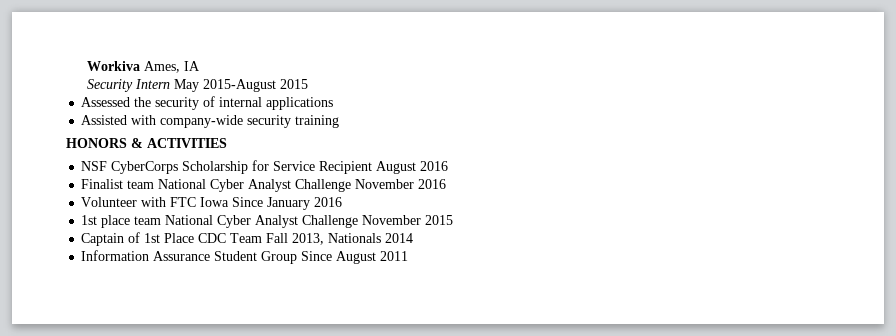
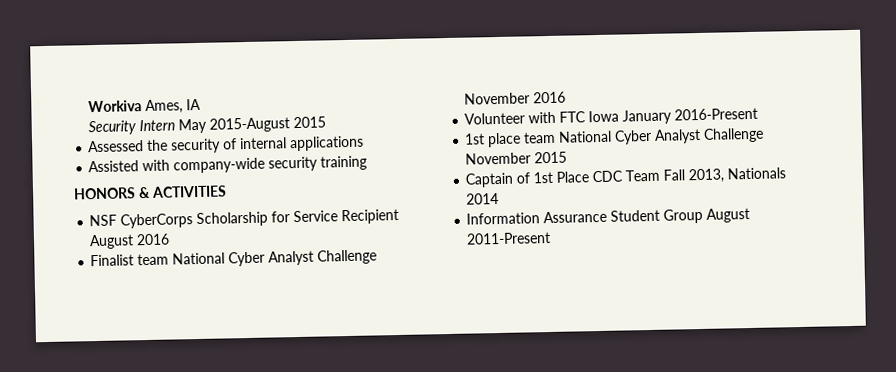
- Volunteer with FTC Iowa Since January 2016
+ Volunteer with FTC Iowa January 2016-Present
- Information Assurance Student Group Since August 2011
+ Information Assurance Student Group August 2011-Present

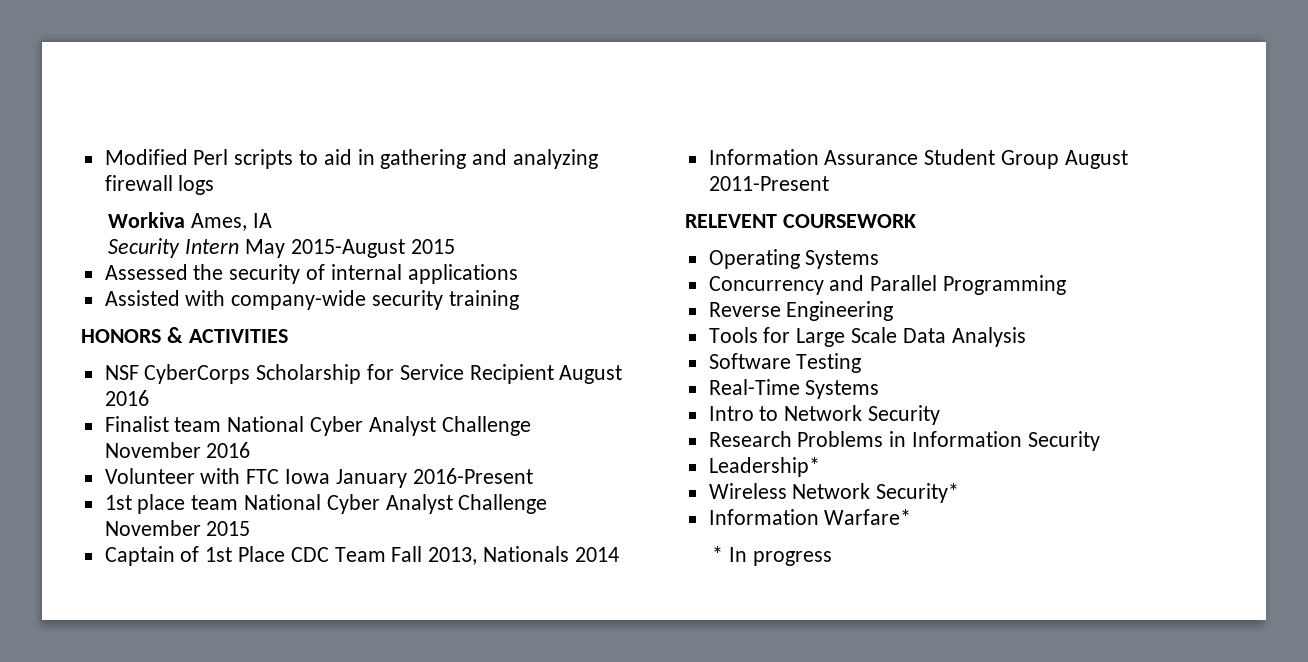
+ Modified Perl scripts to aid in gathering and analyzing firewall logs
+ RELEVENT COURSEWORK
+ Operating Systems
+ Concurrency and Parallel Programming
+ Reverse Engineering
+ Tools for Large Scale Data Analysis
+ Software Testing
+ Real-Time Systems
+ Intro to Network Security
+ Research Problems in Information Security
+ Leadership*
+ Wireless Network Security*
+ Information Warfare*
+ * In progress

